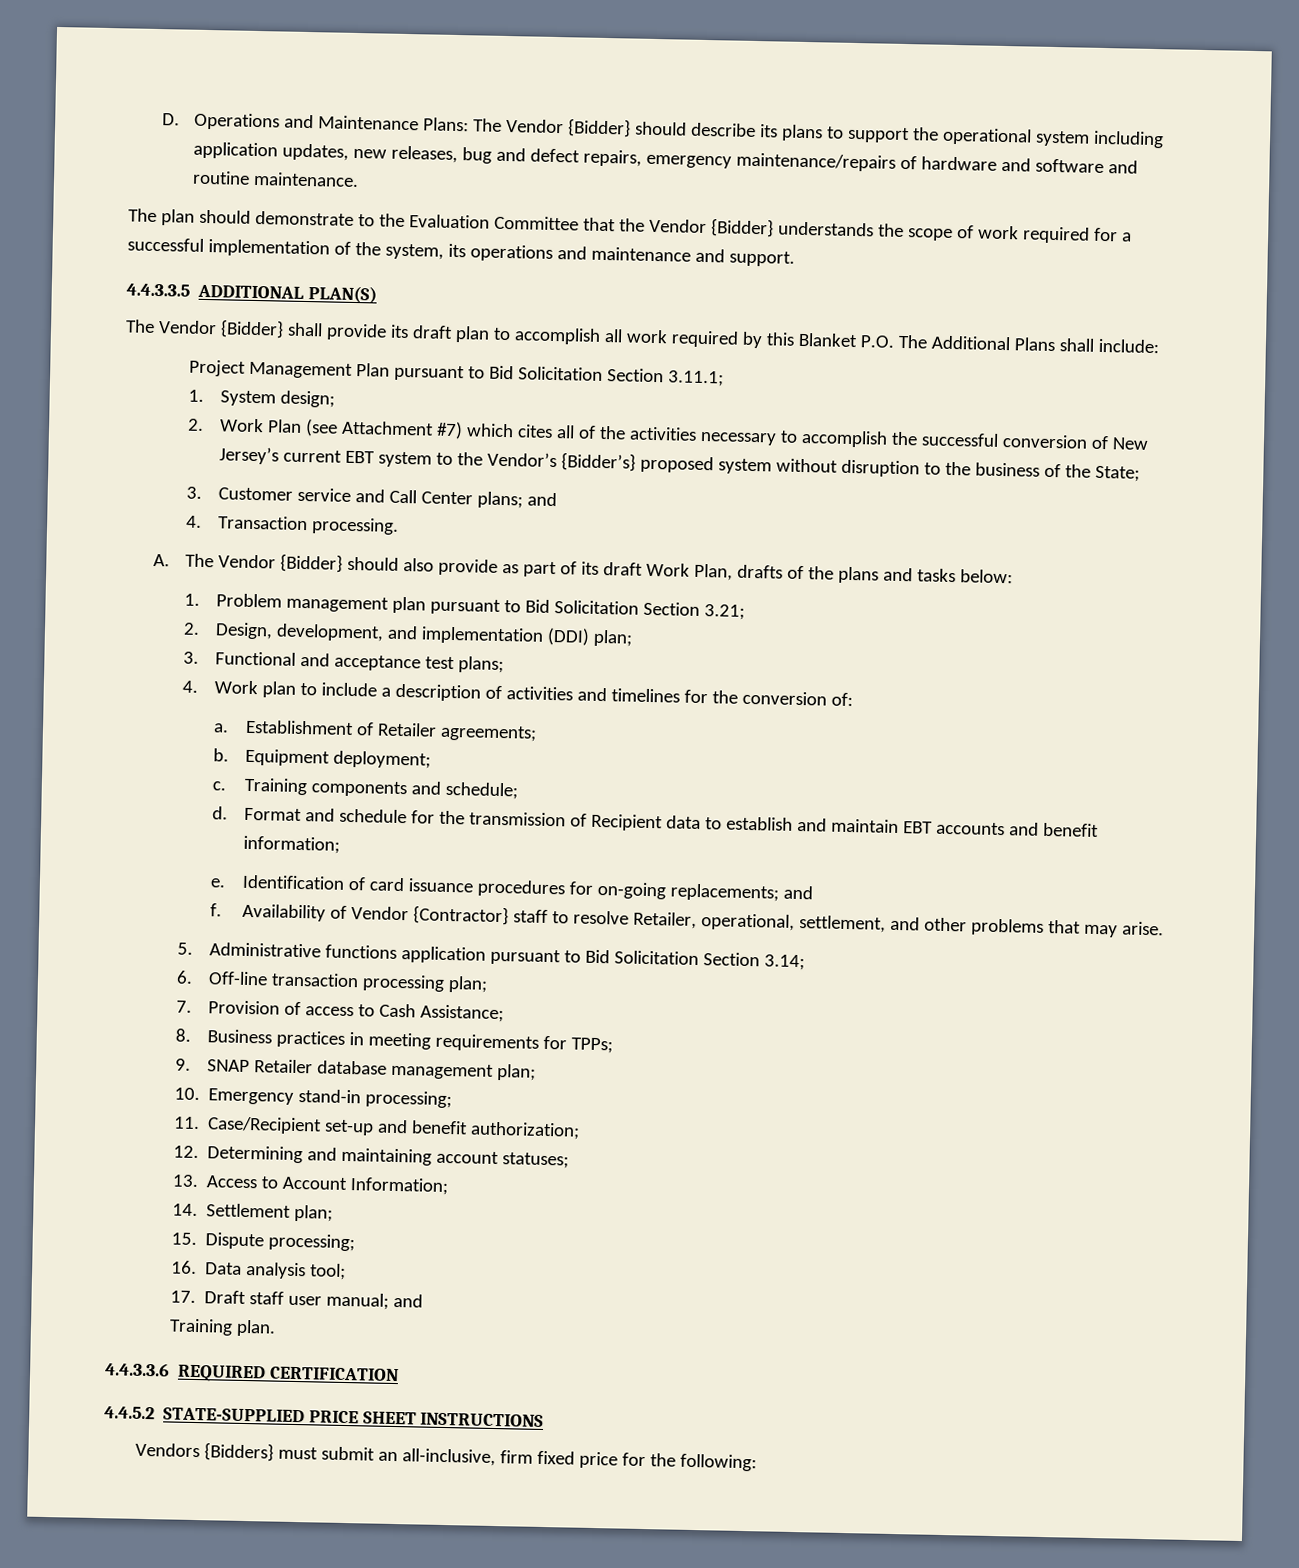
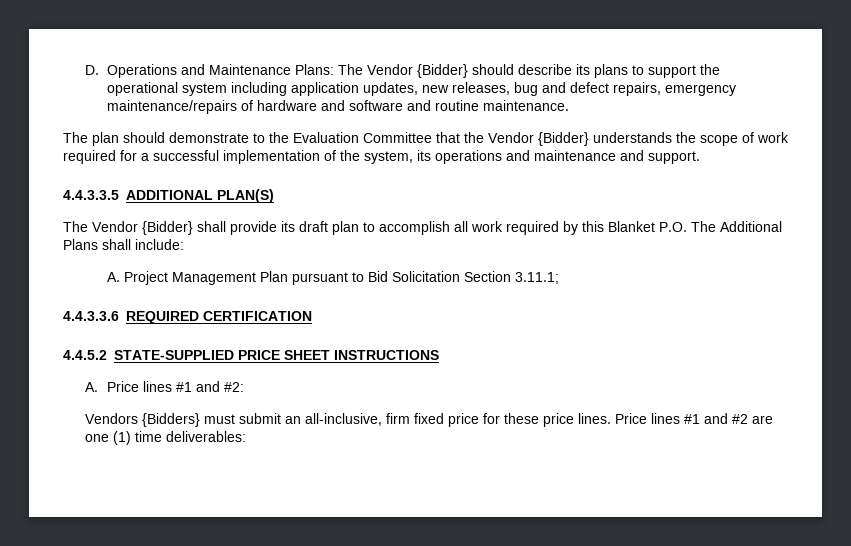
- Project Management Plan pursuant to Bid Solicitation Section 3.11.1;
+ A. Project Management Plan pursuant to Bid Solicitation Section 3.11.1;
- 1. System design;
- 2. Work Plan (see Attachment #7) which cites all of the activities necessary to accomplish the successful conversion of New Jersey’s current EBT system to the Vendor’s {Bidder’s} proposed system without disruption to the business of the State;
- 3. Customer service and Call Center plans; and
- 4. Transaction processing.
- A. The Vendor {Bidder} should also provide as part of its draft Work Plan, drafts of the plans and tasks below:
- 1. Problem management plan pursuant to Bid Solicitation Section 3.21;
- 2. Design, development, and implementation (DDI) plan;
- 3. Functional and acceptance test plans;
- 4. Work plan to include a description of activities and timelines for the conversion of:
- a. Establishment of Retailer agreements;
- b. Equipment deployment;
- c. Training components and schedule;
- d. Format and schedule for the transmission of Recipient data to establish and maintain EBT accounts and benefit information;
- e. Identification of card issuance procedures for on-going replacements; and
- f. Availability of Vendor {Contractor} staff to resolve Retailer, operational, settlement, and other problems that may arise.
- 5. Administrative functions application pursuant to Bid Solicitation Section 3.14;
- 6. Off-line transaction processing plan;
- 7. Provision of access to Cash Assistance;
- 8. Business practices in meeting requirements for TPPs;
- 9. SNAP Retailer database management plan;
- 10. Emergency stand-in processing;
- 11. Case/Recipient set-up and benefit authorization;
- 12. Determining and maintaining account statuses;
- 13. Access to Account Information;
- 14. Settlement plan;
- 15. Dispute processing;
- 16. Data analysis tool;
- 17. Draft staff user manual; and
- Training plan.
+ A. Price lines #1 and #2:
- Vendors {Bidders} must submit an all-inclusive, firm fixed price for the following:
+ Vendors {Bidders} must submit an all-inclusive, firm fixed price for these price lines. Price lines #1 and #2 are one (1) time deliverables:

